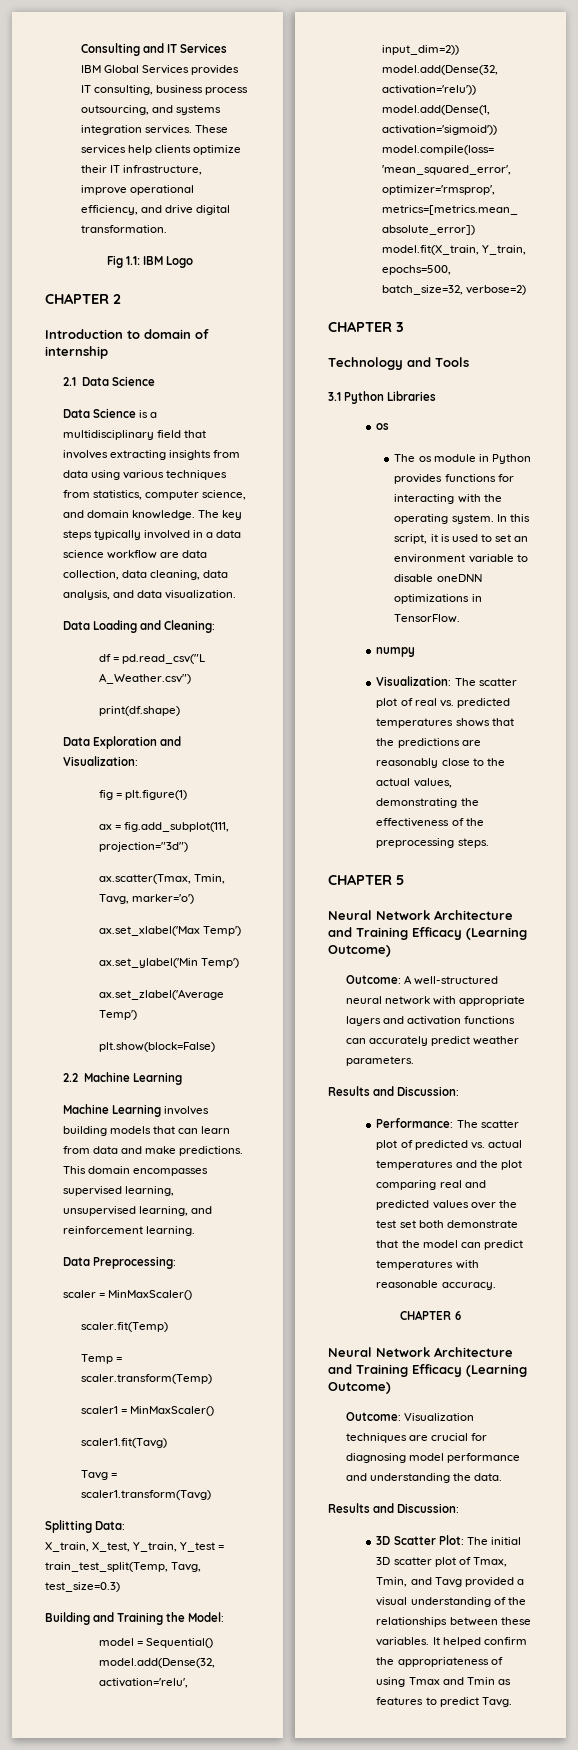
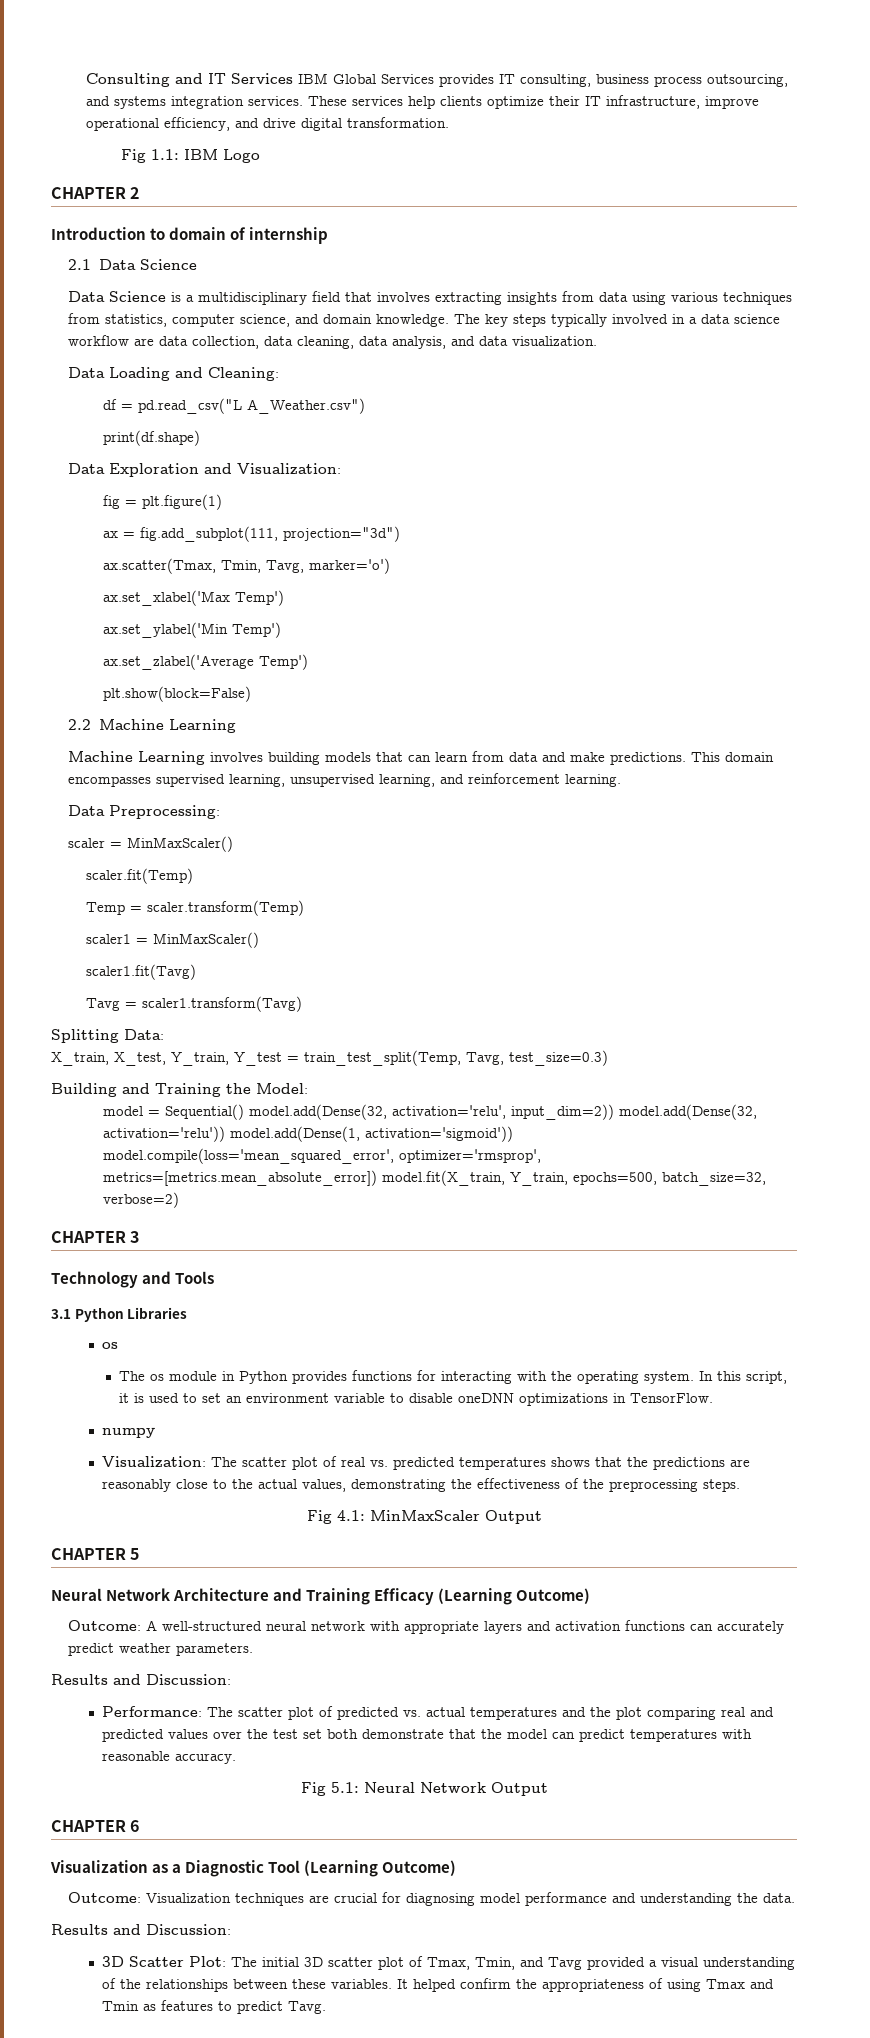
+ Fig 4.1: MinMaxScaler Output
+ Fig 5.1: Neural Network Output
  CHAPTER 6
- Neural Network Architecture and Training Efficacy (Learning Outcome)
+ Visualization as a Diagnostic Tool (Learning Outcome)

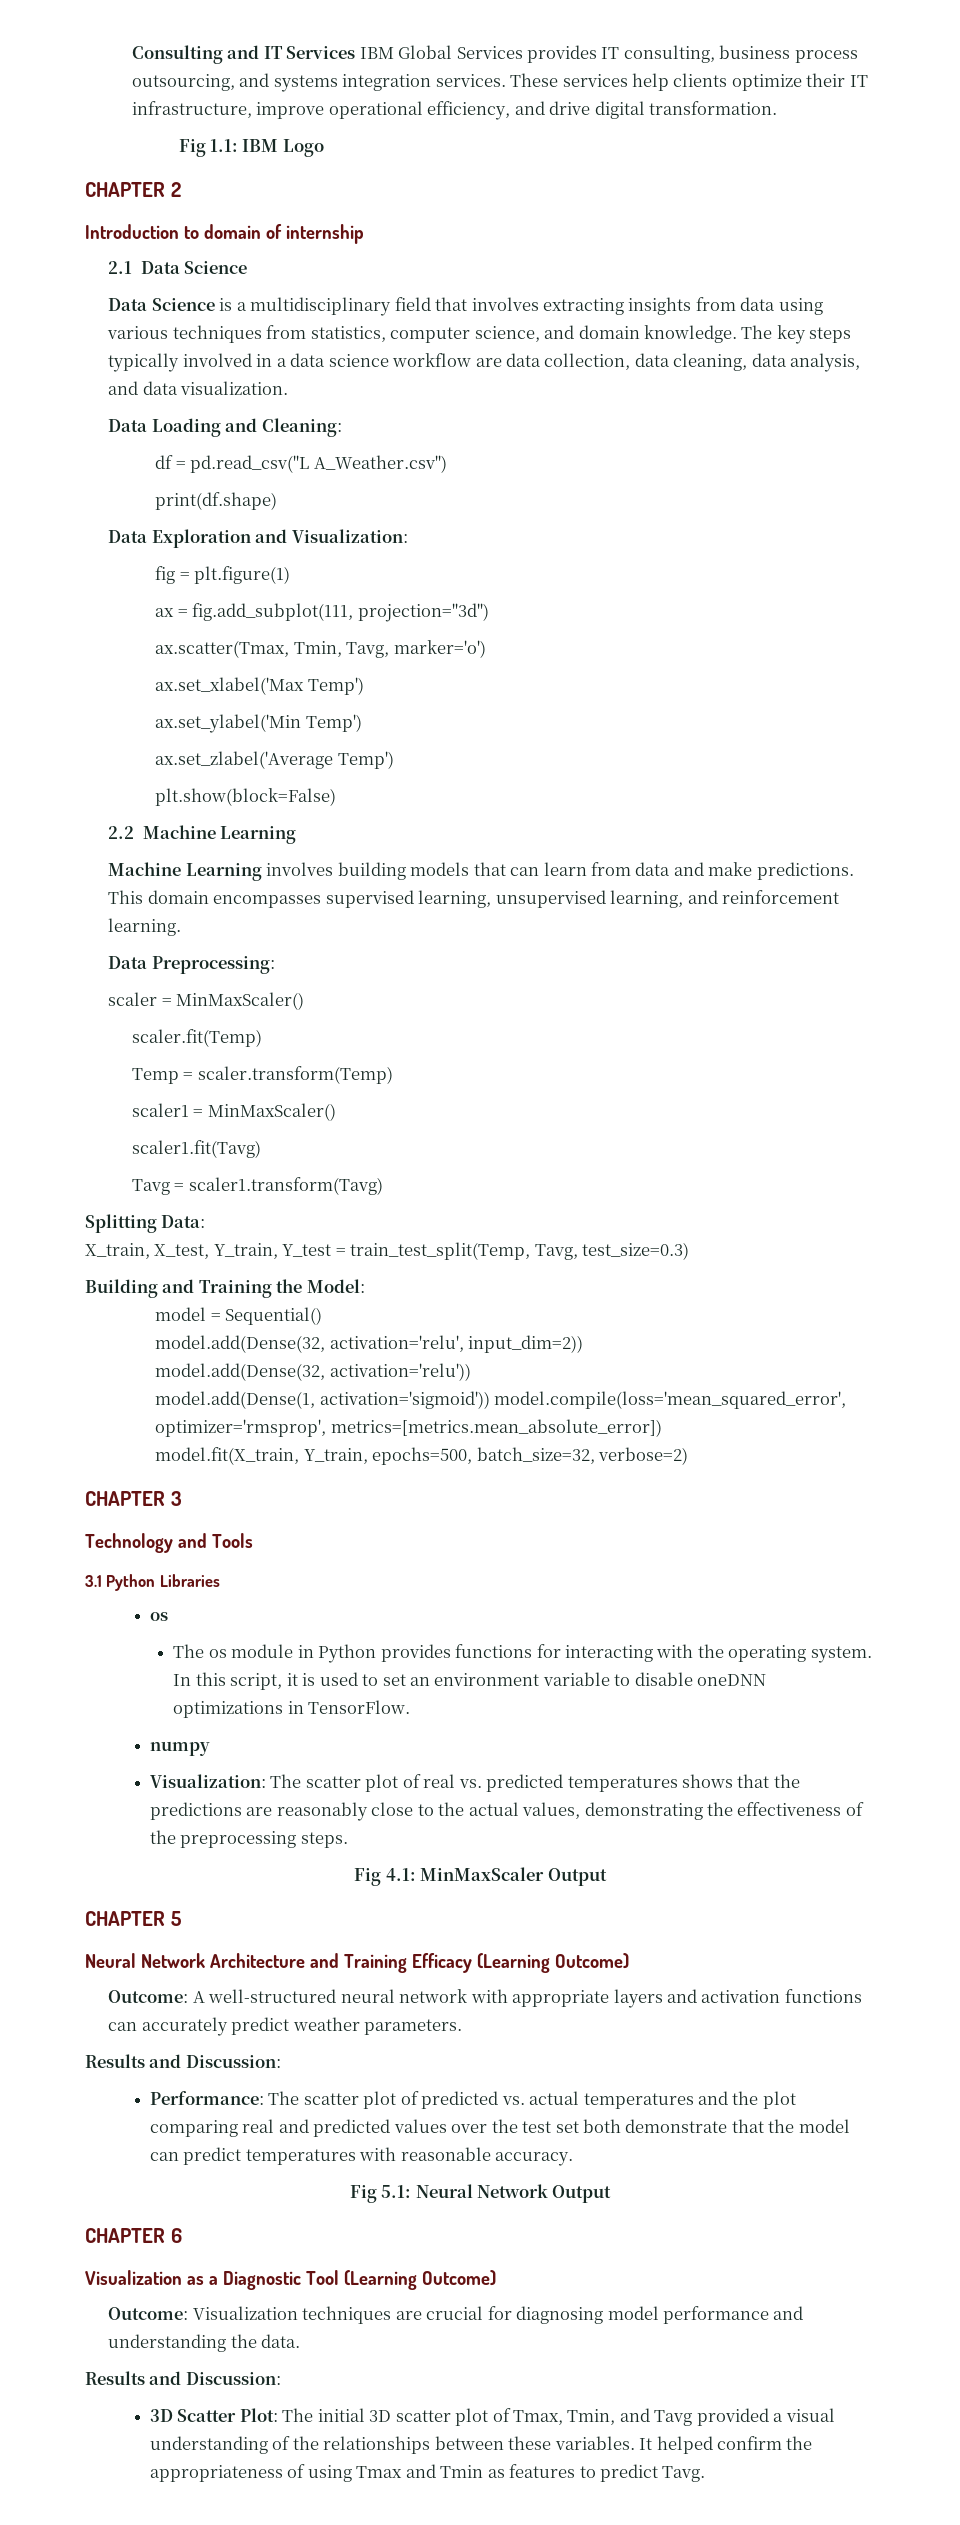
- model = Sequential() model.add(Dense(32, activation='relu', input_dim=2)) model.add(Dense(32, activation='relu')) model.add(Dense(1, activation='sigmoid')) model.compile(loss='mean_squared_error', optimizer='rmsprop', metrics=[metrics.mean_absolute_error]) model.fit(X_train, Y_train, epochs=500, batch_size=32, verbose=2)
+ model = Sequential()
+ model.add(Dense(32, activation='relu', input_dim=2))
+ model.add(Dense(32, activation='relu'))
+ model.add(Dense(1, activation='sigmoid')) model.compile(loss='mean_squared_error', optimizer='rmsprop', metrics=[metrics.mean_absolute_error])
+ model.fit(X_train, Y_train, epochs=500, batch_size=32, verbose=2)

